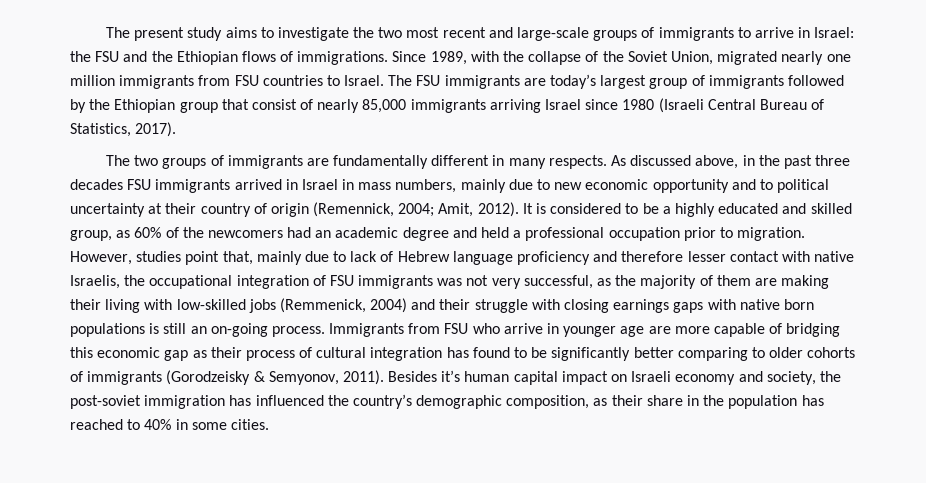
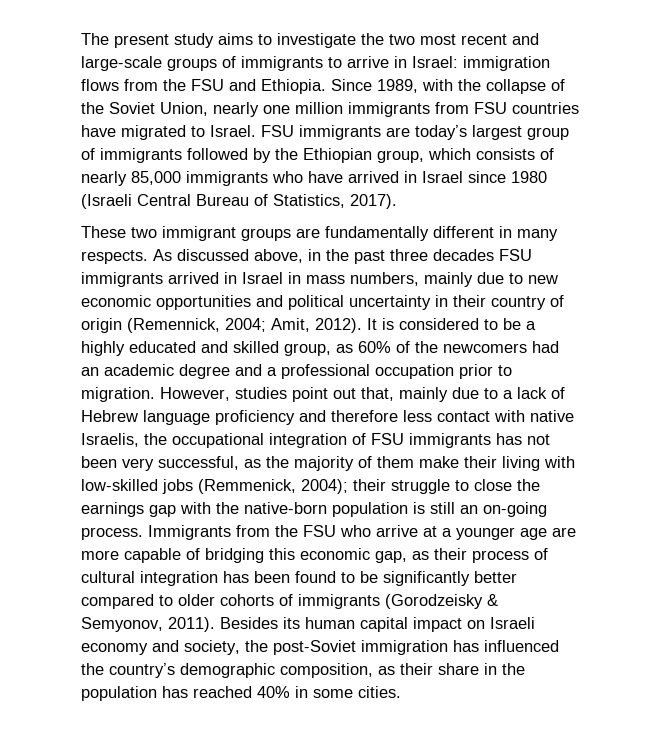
- The present study aims to investigate the two most recent and large-scale groups of immigrants to arrive in Israel: the FSU and the Ethiopian flows of immigrations.
+ The present study aims to investigate the two most recent and large-scale groups of immigrants to arrive in Israel: immigration flows from the FSU and Ethiopia.
- Since 1989, with the collapse of the Soviet Union, migrated nearly one million immigrants from FSU countries to Israel.
+ Since 1989, with the collapse of the Soviet Union, nearly one million immigrants from FSU countries have migrated to Israel.
- The FSU immigrants are today’s largest group of immigrants followed by the Ethiopian group that consist of nearly 85,000 immigrants arriving Israel since 1980 (Israeli Central Bureau of Statistics, 2017).
+ FSU immigrants are today’s largest group of immigrants followed by the Ethiopian group, which consists of nearly 85,000 immigrants who have arrived in Israel since 1980 (Israeli Central Bureau of Statistics, 2017).
- The two groups of immigrants are fundamentally different in many respects.
+ These two immigrant groups are fundamentally different in many respects.
- As discussed above, in the past three decades FSU immigrants arrived in Israel in mass numbers, mainly due to new economic opportunity and to political uncertainty at their country of origin (Remennick, 2004; Amit, 2012).
+ As discussed above, in the past three decades FSU immigrants arrived in Israel in mass numbers, mainly due to new economic opportunities and political uncertainty in their country of origin (Remennick, 2004; Amit, 2012).
- It is considered to be a highly educated and skilled group, as 60% of the newcomers had an academic degree and held a professional occupation prior to migration.
+ It is considered to be a highly educated and skilled group, as 60% of the newcomers had an academic degree and a professional occupation prior to migration.
- However, studies point that, mainly due to lack of Hebrew language proficiency and therefore lesser contact with native Israelis, the occupational integration of FSU immigrants was not very successful, as the majority of them are making their living with low-skilled jobs (Remmenick, 2004) and their struggle with closing earnings gaps with native born populations is still an on-going process.
+ However, studies point out that, mainly due to a lack of Hebrew language proficiency and therefore less contact with native Israelis, the occupational integration of FSU immigrants has not been very successful, as the majority of them make their living with low-skilled jobs (Remmenick, 2004); their struggle to close the earnings gap with the native-born population is still an on-going process.
- Immigrants from FSU who arrive in younger age are more capable of bridging this economic gap as their process of cultural integration has found to be significantly better comparing to older cohorts of immigrants (Gorodzeisky & Semyonov, 2011).
+ Immigrants from the FSU who arrive at a younger age are more capable of bridging this economic gap, as their process of cultural integration has been found to be significantly better compared to older cohorts of immigrants (Gorodzeisky & Semyonov, 2011).
- Besides it’s human capital impact on Israeli economy and society, the post-soviet immigration has influenced the country’s demographic composition, as their share in the population has reached to 40% in some cities.
+ Besides its human capital impact on Israeli economy and society, the post-Soviet immigration has influenced the country’s demographic composition, as their share in the population has reached 40% in some cities.

